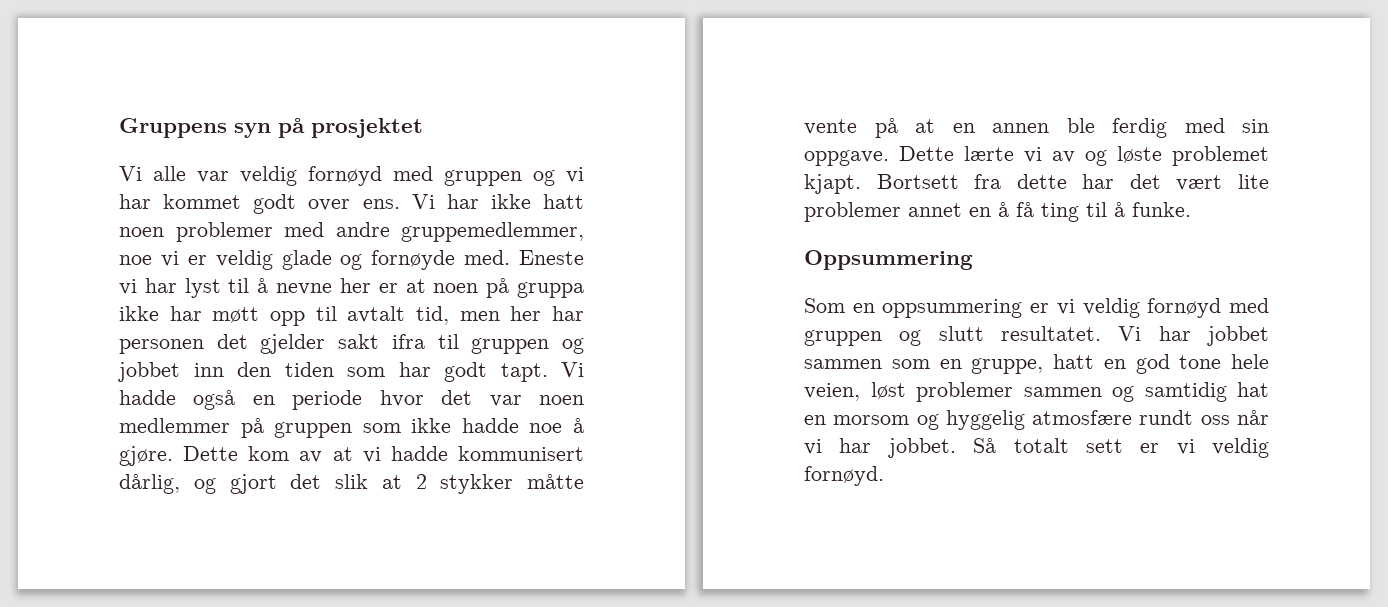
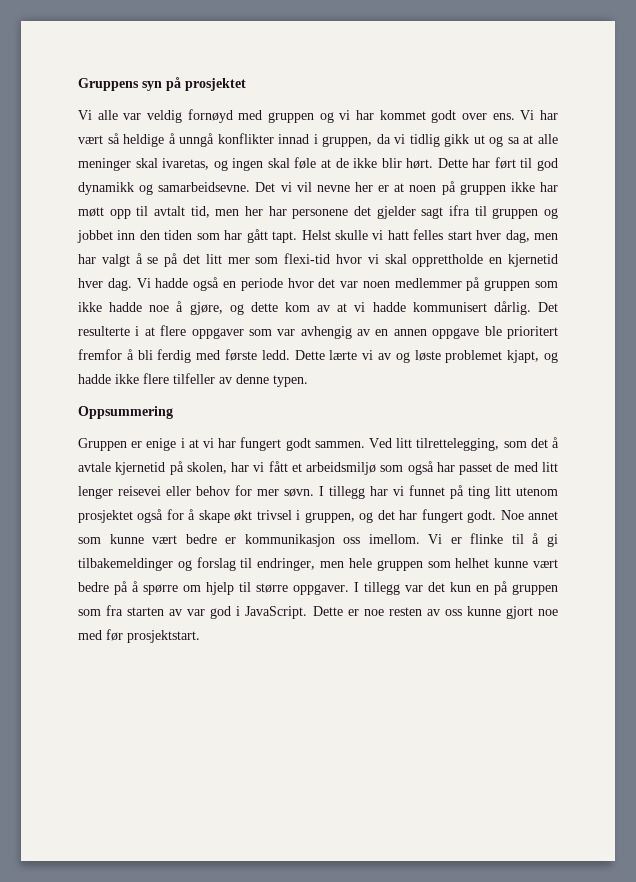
- Vi har ikke hatt noen problemer med andre gruppemedlemmer, noe vi er veldig glade og fornøyde med. Eneste vi har lyst til å nevne her er at noen på gruppa ikke har møtt opp til avtalt tid, men her har personen det gjelder sakt ifra til gruppen og jobbet inn den tiden som har godt tapt.
+ Vi har vært så heldige å unngå konflikter innad i gruppen, da vi tidlig gikk ut og sa at alle meninger skal ivaretas, og ingen skal føle at de ikke blir hørt. Dette har ført til god dynamikk og samarbeidsevne. Det vi vil nevne her er at noen på gruppen ikke har møtt opp til avtalt tid, men her har personene det gjelder sagt ifra til gruppen og jobbet inn den tiden som har gått tapt. Helst skulle vi hatt felles start hver dag, men har valgt å se på det litt mer som flexi-tid hvor vi skal opprettholde en kjernetid hver dag.
- Vi hadde også en periode hvor det var noen medlemmer på gruppen som ikke hadde noe å gjøre. Dette kom av at vi hadde kommunisert dårlig, og gjort det slik at 2 stykker måtte vente på at en annen ble ferdig med sin oppgave.
+ Vi hadde også en periode hvor det var noen medlemmer på gruppen som ikke hadde noe å gjøre, og dette kom av at vi hadde kommunisert dårlig. Det resulterte i at flere oppgaver som var avhengig av en annen oppgave ble prioritert fremfor å bli ferdig med første ledd.
- Dette lærte vi av og løste problemet kjapt. Bortsett fra dette har det vært lite problemer annet en å få ting til å funke.
+ Dette lærte vi av og løste problemet kjapt, og hadde ikke flere tilfeller av denne typen.
  Oppsummering
- Som en oppsummering er vi veldig fornøyd med gruppen og slutt resultatet. Vi har jobbet sammen som en gruppe, hatt en god tone hele veien, løst problemer sammen og samtidig hat en morsom og hyggelig atmosfære rundt oss når vi har jobbet. Så totalt sett er vi veldig fornøyd.
+ Gruppen er enige i at vi har fungert godt sammen. Ved litt tilrettelegging, som det å avtale kjernetid på skolen, har vi fått et arbeidsmiljø som også har passet de med litt lenger reisevei eller behov for mer søvn. I tillegg har vi funnet på ting litt utenom prosjektet også for å skape økt trivsel i gruppen, og det har fungert godt. Noe annet som kunne vært bedre er kommunikasjon oss imellom. Vi er flinke til å gi tilbakemeldinger og forslag til endringer, men hele gruppen som helhet kunne vært bedre på å spørre om hjelp til større oppgaver. I tillegg var det kun en på gruppen som fra starten av var god i JavaScript. Dette er noe resten av oss kunne gjort noe med før prosjektstart.

